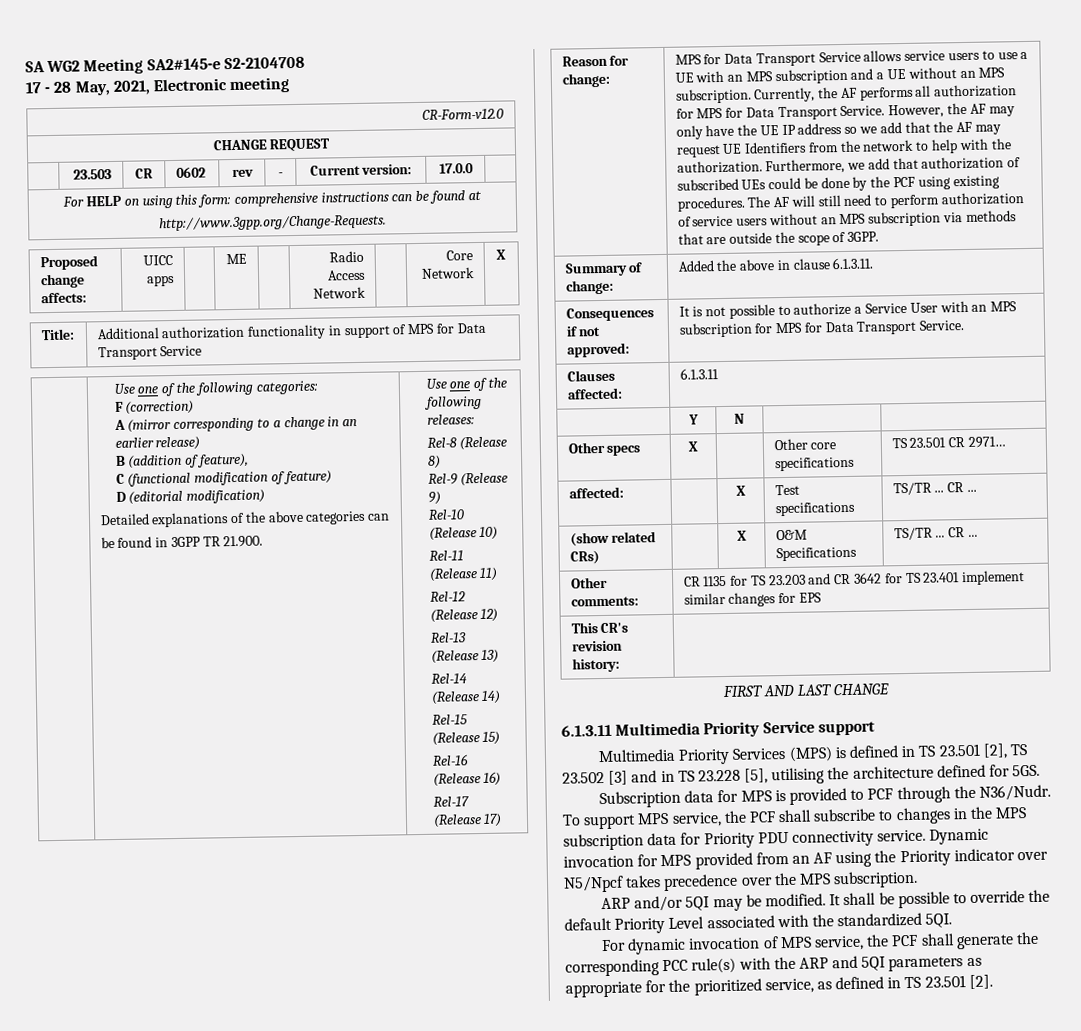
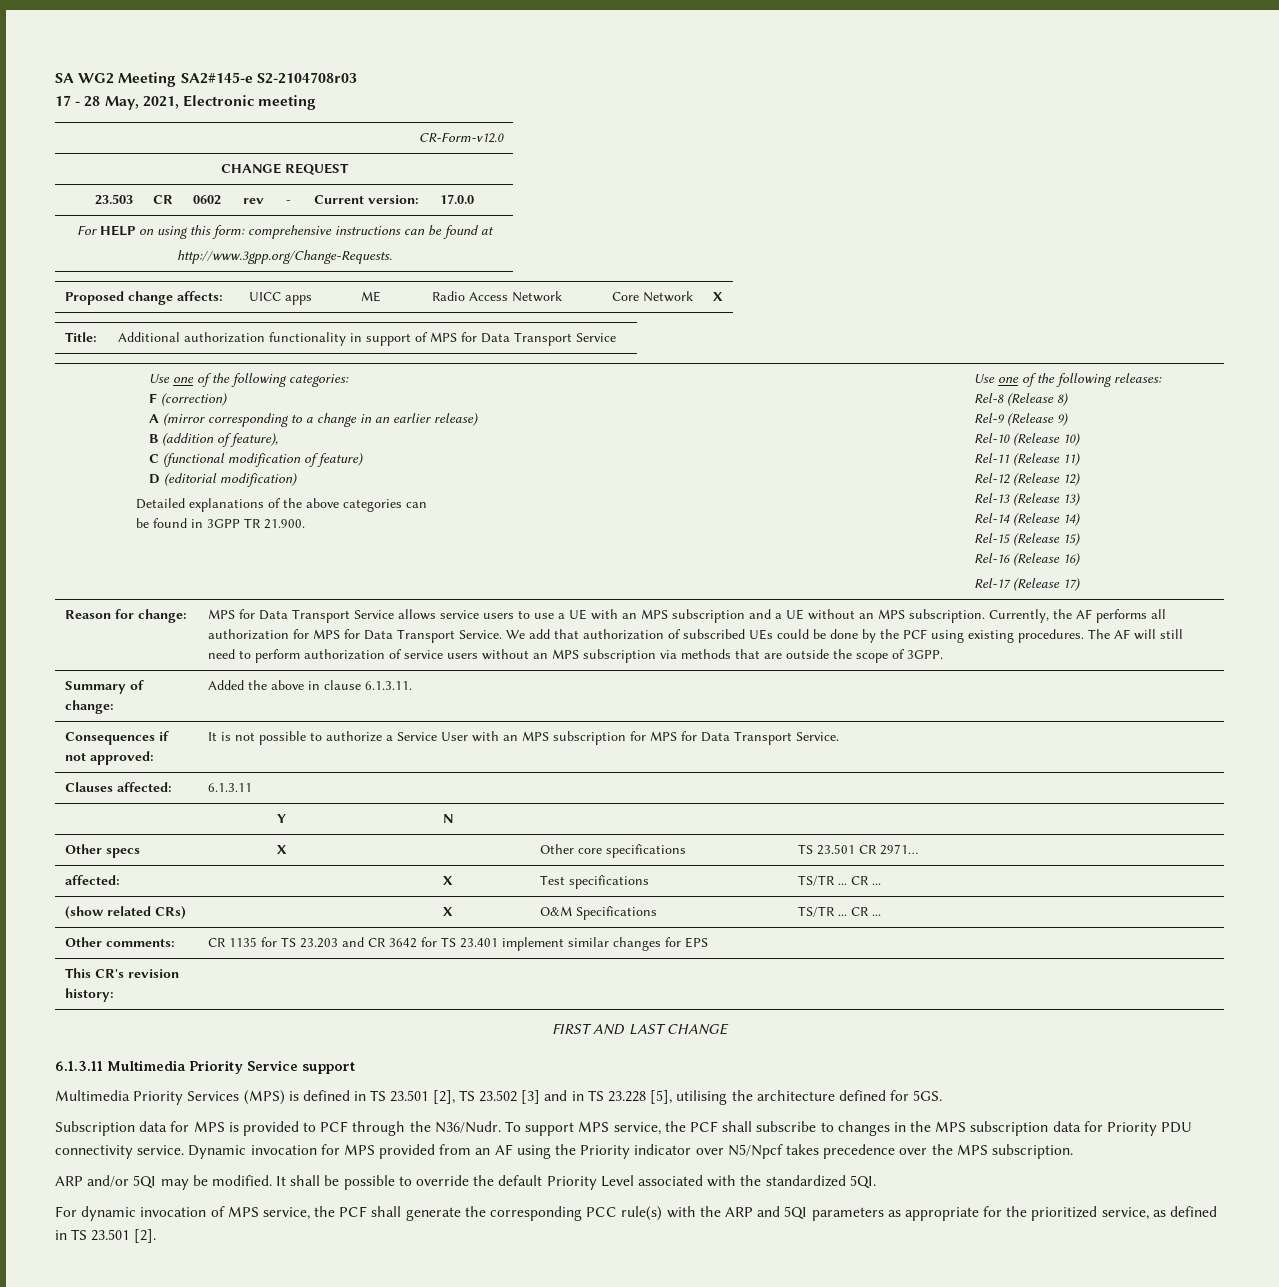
- SA WG2 Meeting SA2#145-e S2-2104708
+ SA WG2 Meeting SA2#145-e S2-2104708r03
- However, the AF may only have the UE IP address so we add that the AF may request UE Identifiers from the network to help with the authorization. Furthermore, we add that authorization of subscribed UEs could be done by the PCF using existing procedures.
+ We add that authorization of subscribed UEs could be done by the PCF using existing procedures.

